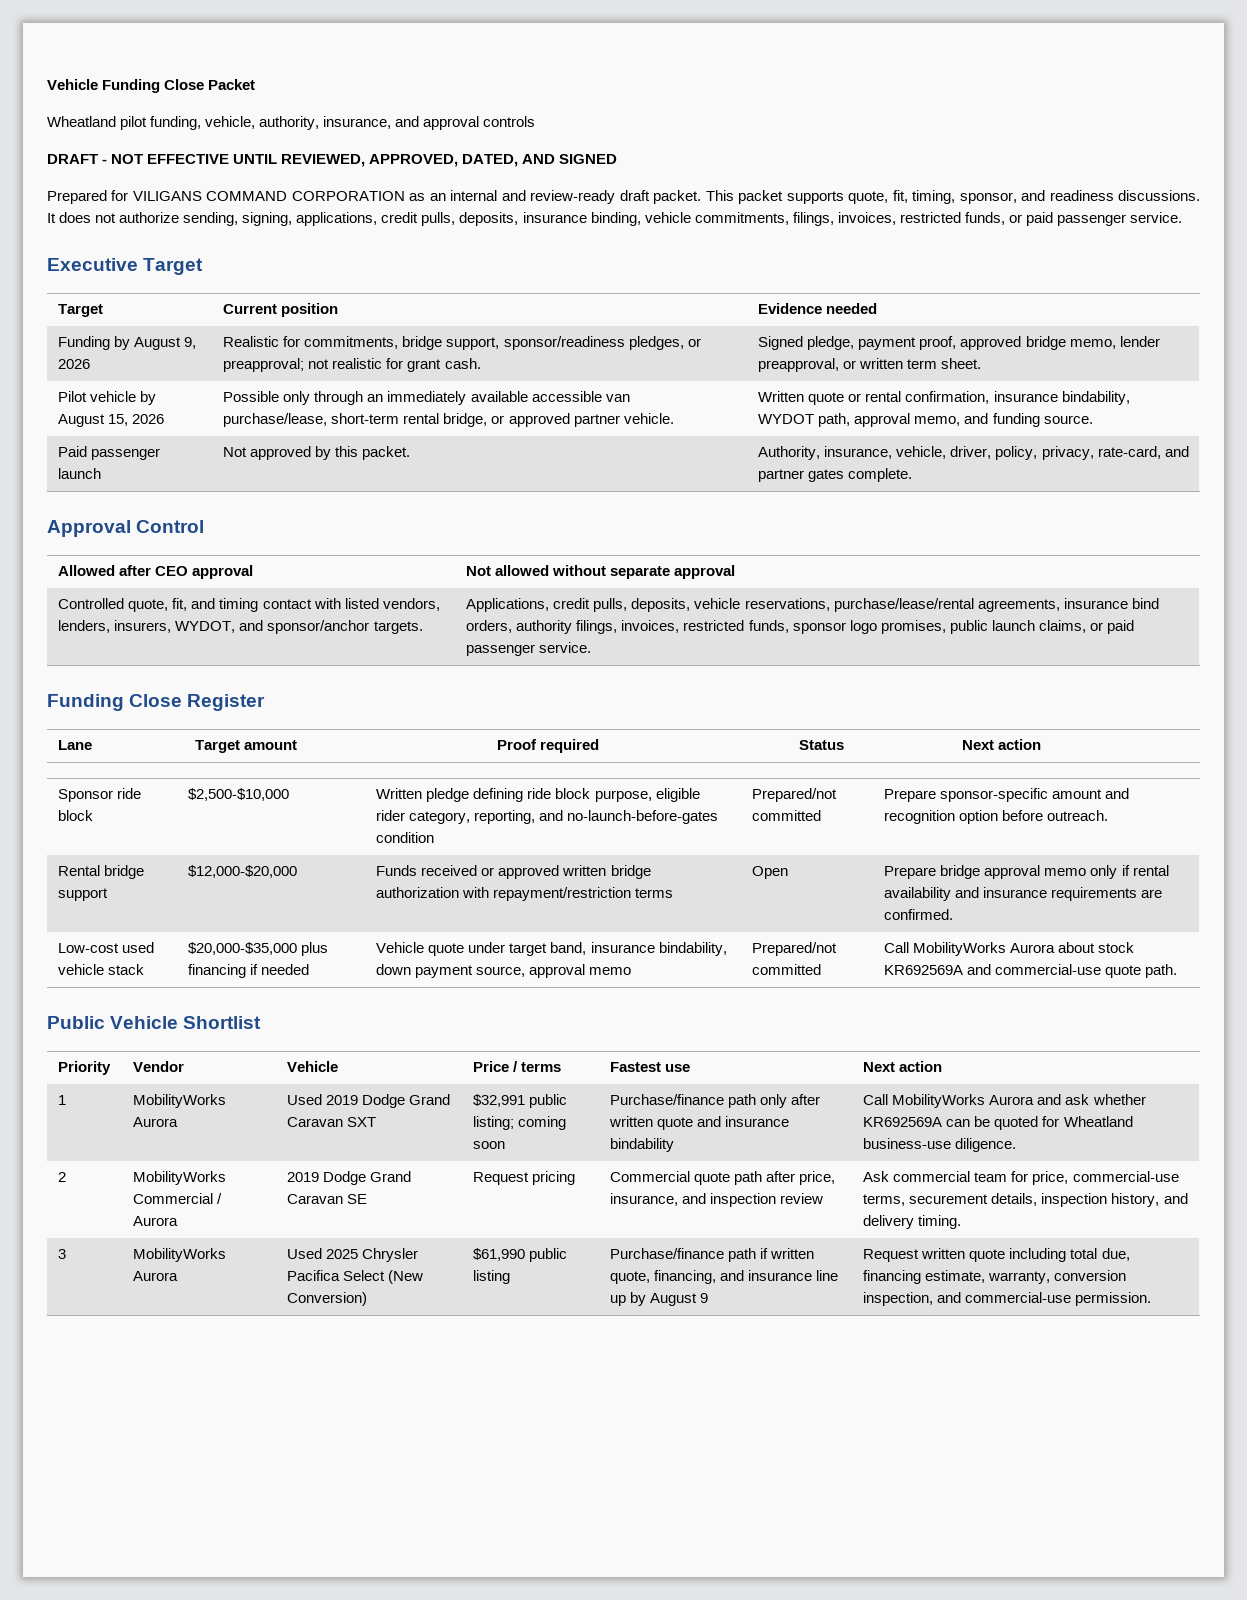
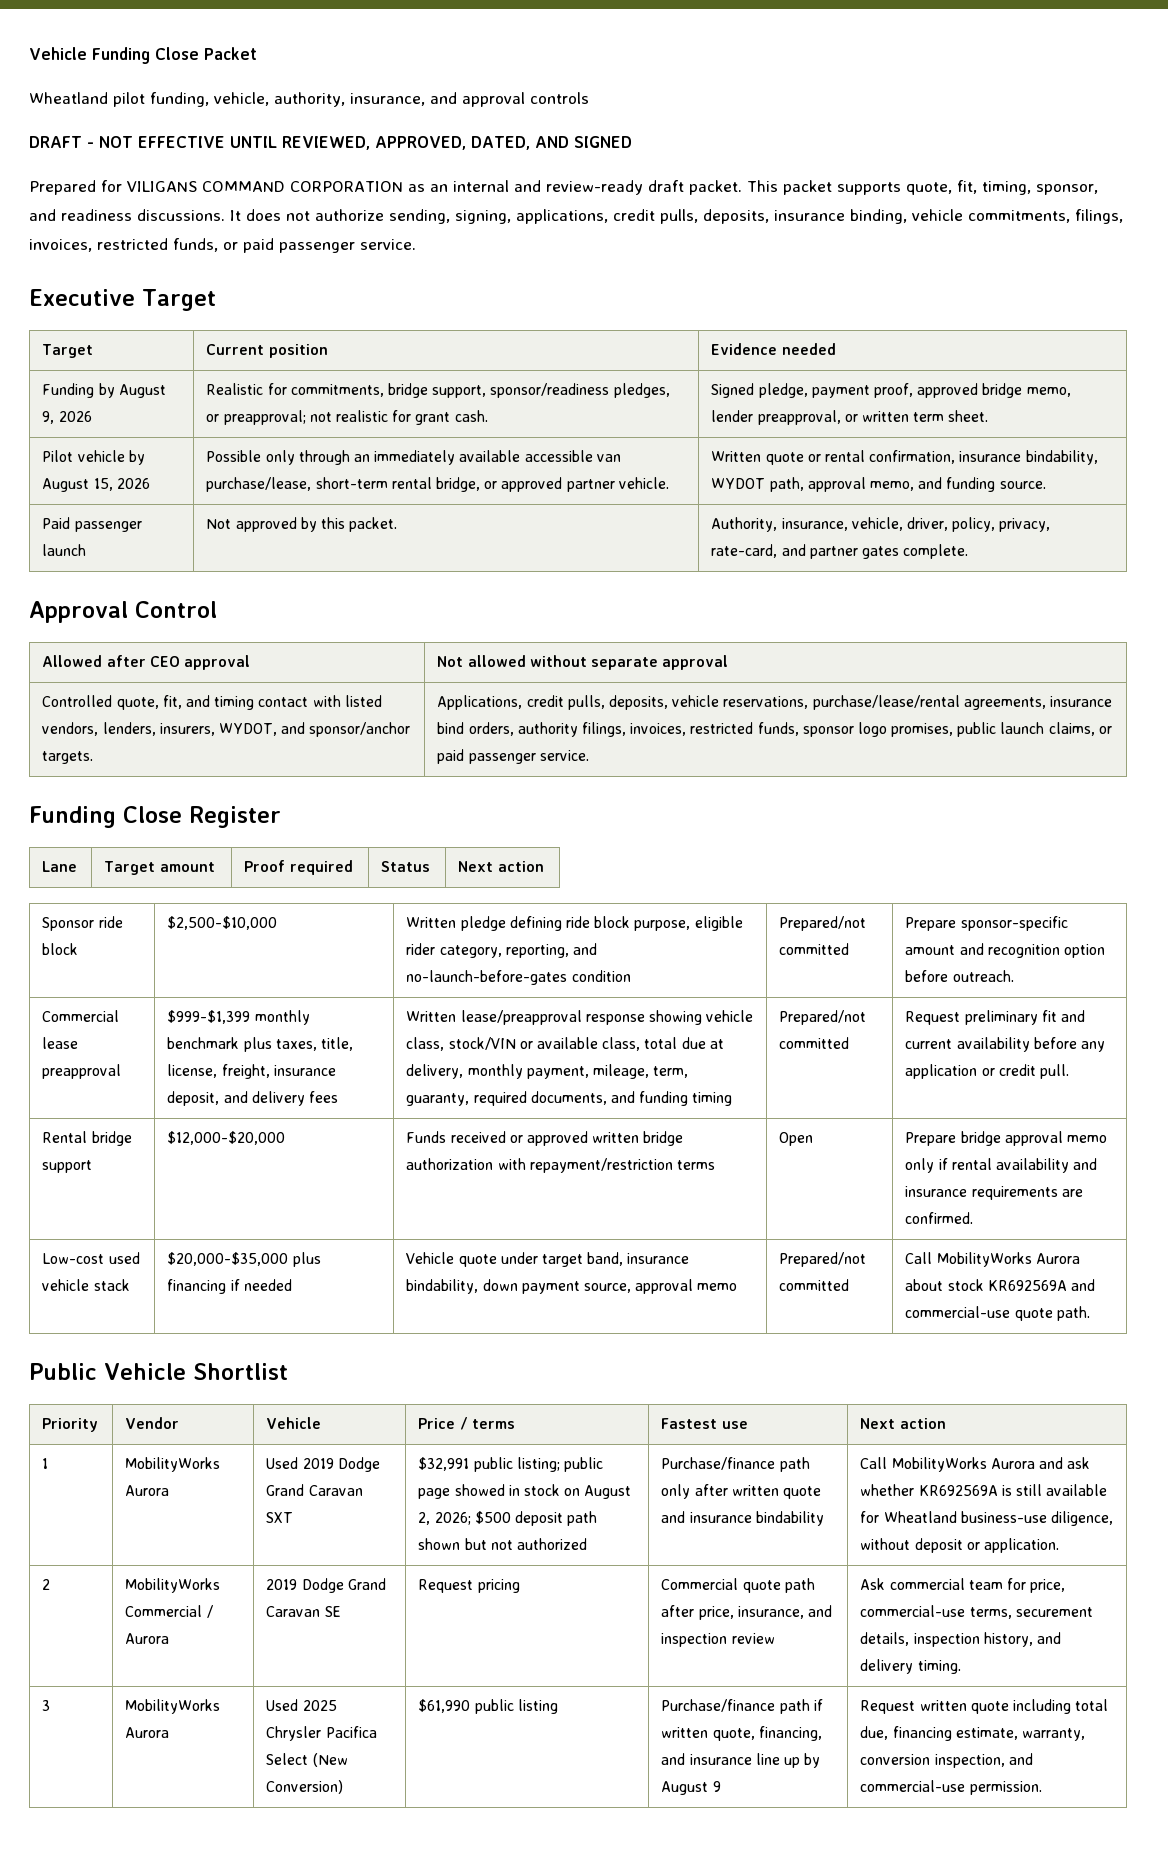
+ Commercial lease preapproval | $999-$1,399 monthly benchmark plus taxes, title, license, freight, insurance deposit, and delivery fees | Written lease/preapproval response showing vehicle class, stock/VIN or available class, total due at delivery, monthly payment, mileage, term, guaranty, required documents, and funding timing | Prepared/not committed | Request preliminary fit and current availability before any application or credit pull.
- $32,991 public listing; coming soon
+ $32,991 public listing; public page showed in stock on August 2, 2026; $500 deposit path shown but not authorized
- Call MobilityWorks Aurora and ask whether KR692569A can be quoted for Wheatland business-use diligence.
+ Call MobilityWorks Aurora and ask whether KR692569A is still available for Wheatland business-use diligence, without deposit or application.

